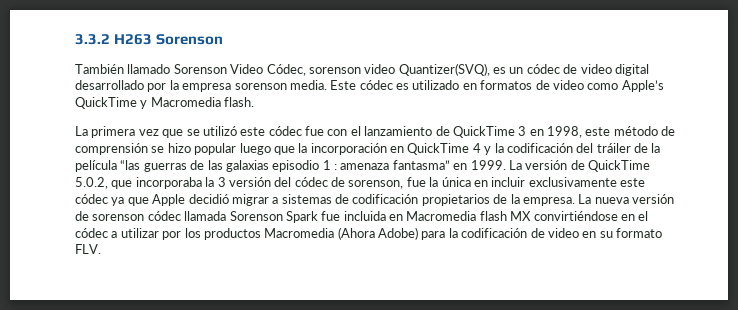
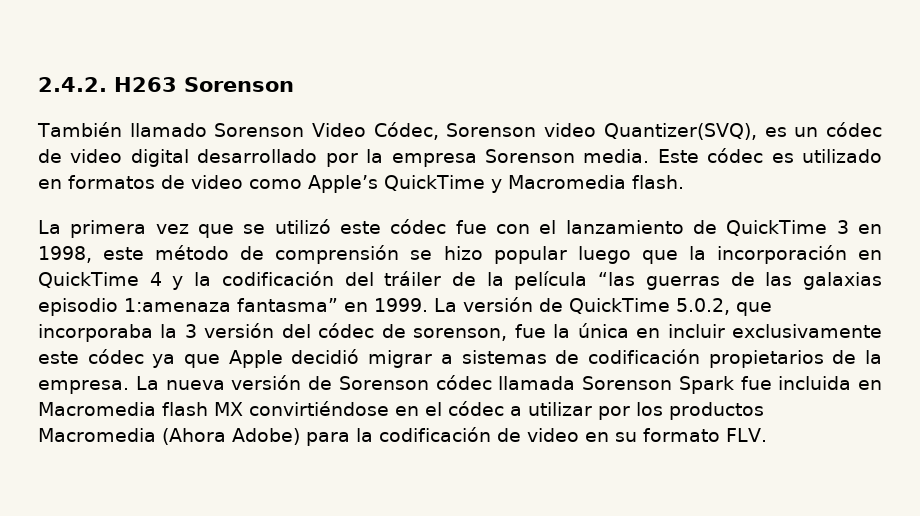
- 3.3.2 H263 Sorenson
+ 2.4.2. H263 Sorenson
- También llamado Sorenson Video Códec, sorenson video Quantizer(SVQ), es un códec de video digital desarrollado por la empresa sorenson media.
+ También llamado Sorenson Video Códec, Sorenson video Quantizer(SVQ), es un códec de video digital desarrollado por la empresa Sorenson media.
- La primera vez que se utilizó este códec fue con el lanzamiento de QuickTime 3 en 1998, este método de comprensión se hizo popular luego que la incorporación en QuickTime 4 y la codificación del tráiler de la película “las guerras de las galaxias episodio 1 : amenaza fantasma” en 1999.
+ La primera vez que se utilizó este códec fue con el lanzamiento de QuickTime 3 en 1998, este método de comprensión se hizo popular luego que la incorporación en QuickTime 4 y la codificación del tráiler de la película “las guerras de las galaxias episodio 1:amenaza fantasma” en 1999.
- La nueva versión de sorenson códec llamada Sorenson Spark fue incluida en Macromedia flash MX convirtiéndose en el códec a utilizar por los productos Macromedia (Ahora Adobe) para la codificación de video en su formato FLV.
+ La nueva versión de Sorenson códec llamada Sorenson Spark fue incluida en Macromedia flash MX convirtiéndose en el códec a utilizar por los productos Macromedia (Ahora Adobe) para la codificación de video en su formato FLV.

